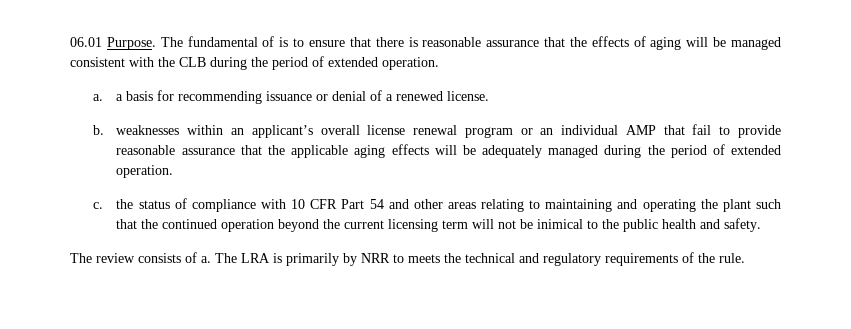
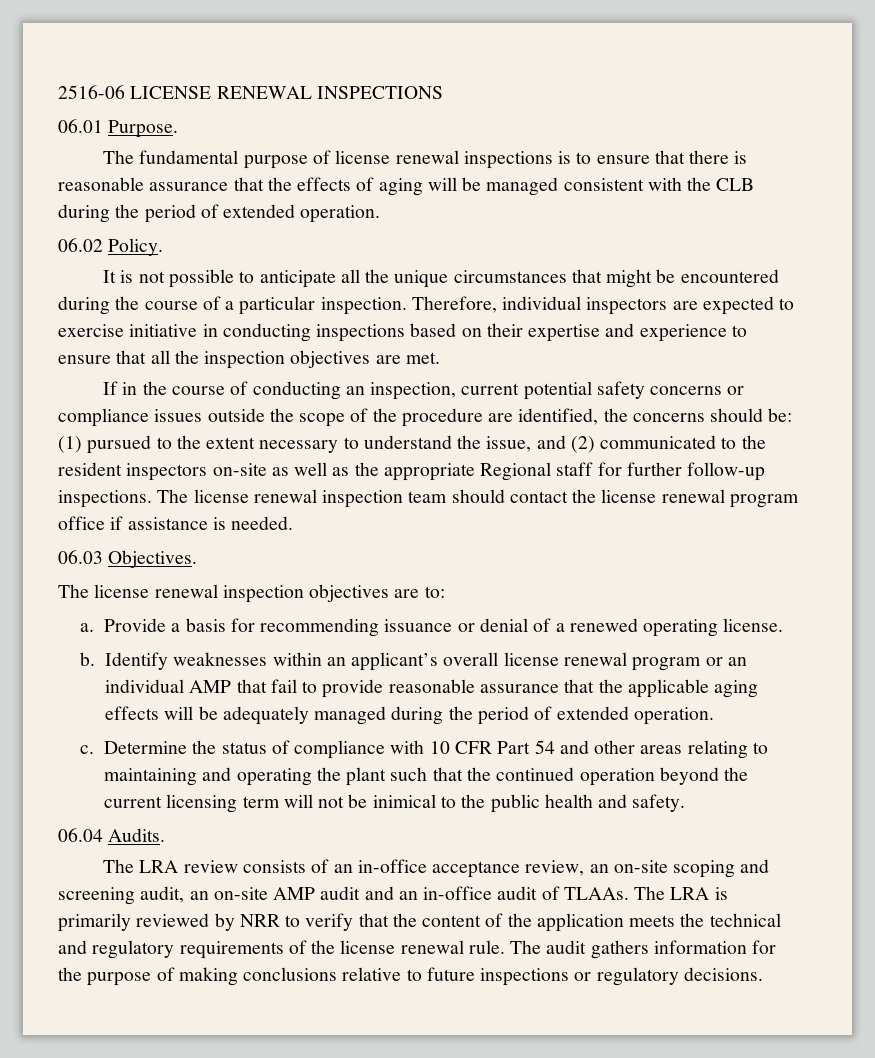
+ 2516-06 LICENSE RENEWAL INSPECTIONS
- 06.01 Purpose. The fundamental of is to ensure that there is reasonable assurance that the effects of aging will be managed consistent with the CLB during the period of extended operation.
+ 06.01 Purpose.
+ The fundamental purpose of license renewal inspections is to ensure that there is reasonable assurance that the effects of aging will be managed consistent with the CLB during the period of extended operation.
- a. a basis for recommending issuance or denial of a renewed license.
+ 06.02 Policy.
+ It is not possible to anticipate all the unique circumstances that might be encountered during the course of a particular inspection. Therefore, individual inspectors are expected to exercise initiative in conducting inspections based on their expertise and experience to ensure that all the inspection objectives are met.
+ If in the course of conducting an inspection, current potential safety concerns or compliance issues outside the scope of the procedure are identified, the concerns should be: (1) pursued to the extent necessary to understand the issue, and (2) communicated to the resident inspectors on-site as well as the appropriate Regional staff for further follow-up inspections. The license renewal inspection team should contact the license renewal program office if assistance is needed.
+ 06.03 Objectives.
+ The license renewal inspection objectives are to:
+ a. Provide a basis for recommending issuance or denial of a renewed operating license.
- b. weaknesses within an applicant’s overall license renewal program or an individual AMP that fail to provide reasonable assurance that the applicable aging effects will be adequately managed during the period of extended operation.
+ b. Identify weaknesses within an applicant’s overall license renewal program or an individual AMP that fail to provide reasonable assurance that the applicable aging effects will be adequately managed during the period of extended operation.
- c. the status of compliance with 10 CFR Part 54 and other areas relating to maintaining and operating the plant such that the continued operation beyond the current licensing term will not be inimical to the public health and safety.
+ c. Determine the status of compliance with 10 CFR Part 54 and other areas relating to maintaining and operating the plant such that the continued operation beyond the current licensing term will not be inimical to the public health and safety.
- The review consists of a.
+ 06.04 Audits.
+ The LRA review consists of an in-office acceptance review, an on-site scoping and screening audit, an on-site AMP audit and an in-office audit of TLAAs.
- The LRA is primarily by NRR to meets the technical and regulatory requirements of the rule.
+ The LRA is primarily reviewed by NRR to verify that the content of the application meets the technical and regulatory requirements of the license renewal rule. The audit gathers information for the purpose of making conclusions relative to future inspections or regulatory decisions.

